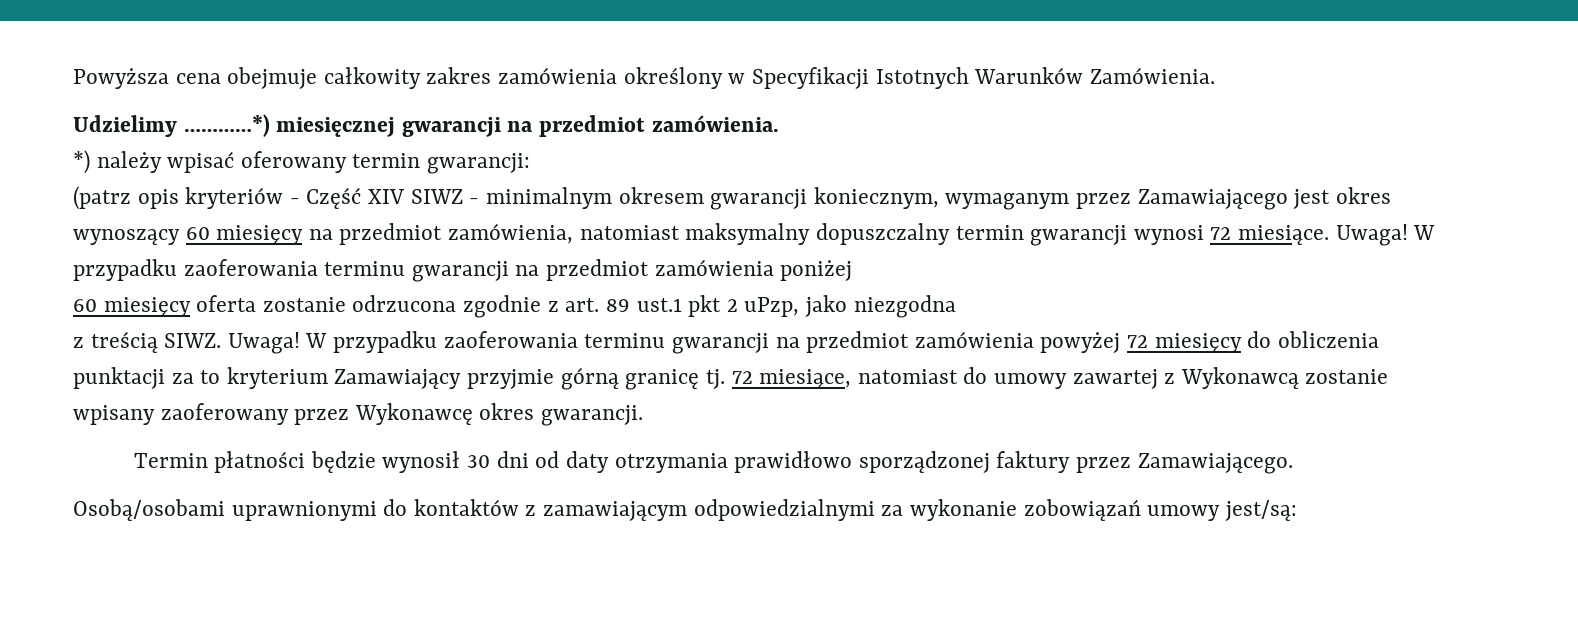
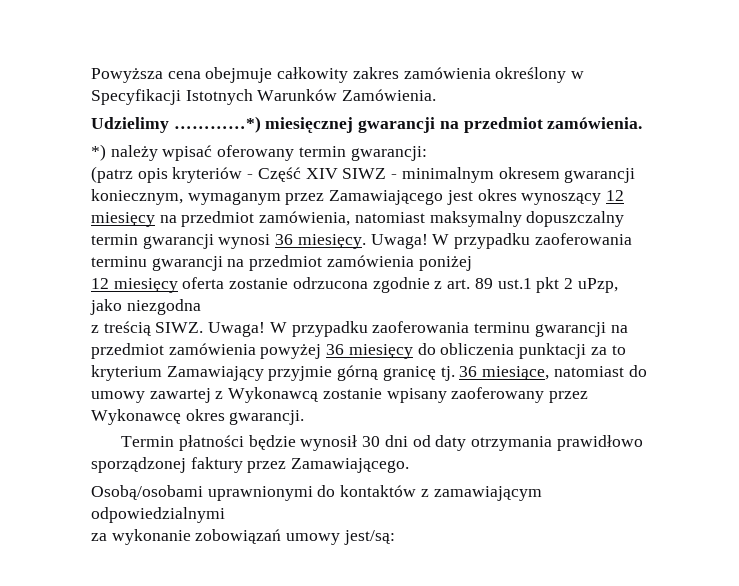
- (patrz opis kryteriów - Część XIV SIWZ - minimalnym okresem gwarancji koniecznym, wymaganym przez Zamawiającego jest okres wynoszący 60 miesięcy na przedmiot zamówienia, natomiast maksymalny dopuszczalny termin gwarancji wynosi 72 miesiące.
+ (patrz opis kryteriów - Część XIV SIWZ - minimalnym okresem gwarancji koniecznym, wymaganym przez Zamawiającego jest okres wynoszący 12 miesięcy na przedmiot zamówienia, natomiast maksymalny dopuszczalny termin gwarancji wynosi 36 miesięcy.
- 60 miesięcy oferta zostanie odrzucona zgodnie z art. 89 ust.1 pkt 2 uPzp, jako niezgodna
+ 12 miesięcy oferta zostanie odrzucona zgodnie z art. 89 ust.1 pkt 2 uPzp, jako niezgodna
- W przypadku zaoferowania terminu gwarancji na przedmiot zamówienia powyżej 72 miesięcy do obliczenia punktacji za to kryterium Zamawiający przyjmie górną granicę tj.
+ W przypadku zaoferowania terminu gwarancji na przedmiot zamówienia powyżej 36 miesięcy do obliczenia punktacji za to kryterium Zamawiający przyjmie górną granicę tj.
- 72 miesiące, natomiast do umowy zawartej z Wykonawcą zostanie wpisany zaoferowany przez Wykonawcę okres gwarancji.
+ 36 miesiące, natomiast do umowy zawartej z Wykonawcą zostanie wpisany zaoferowany przez Wykonawcę okres gwarancji.
- Osobą/osobami uprawnionymi do kontaktów z zamawiającym odpowiedzialnymi za wykonanie zobowiązań umowy jest/są:
+ Osobą/osobami uprawnionymi do kontaktów z zamawiającym odpowiedzialnymi
+ za wykonanie zobowiązań umowy jest/są:

